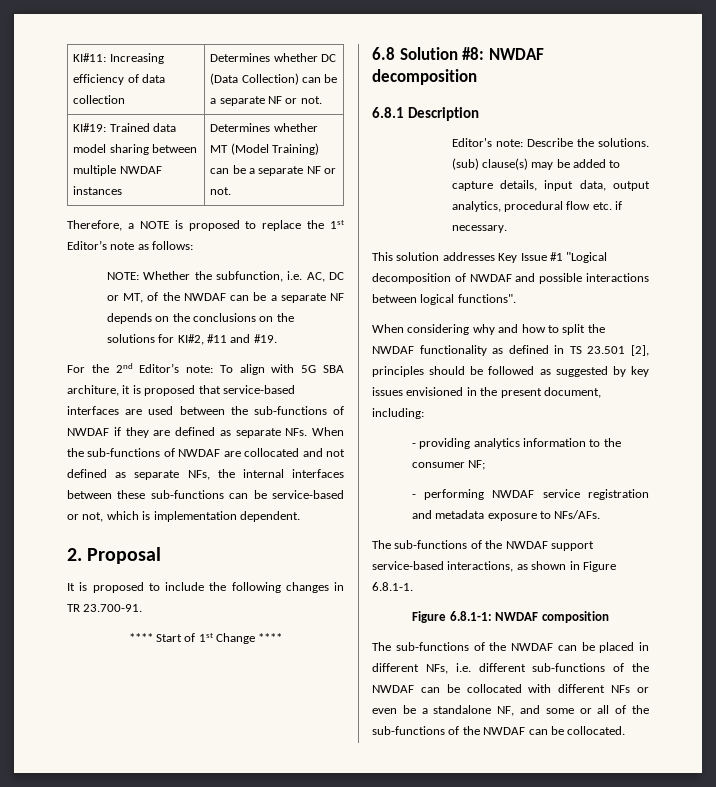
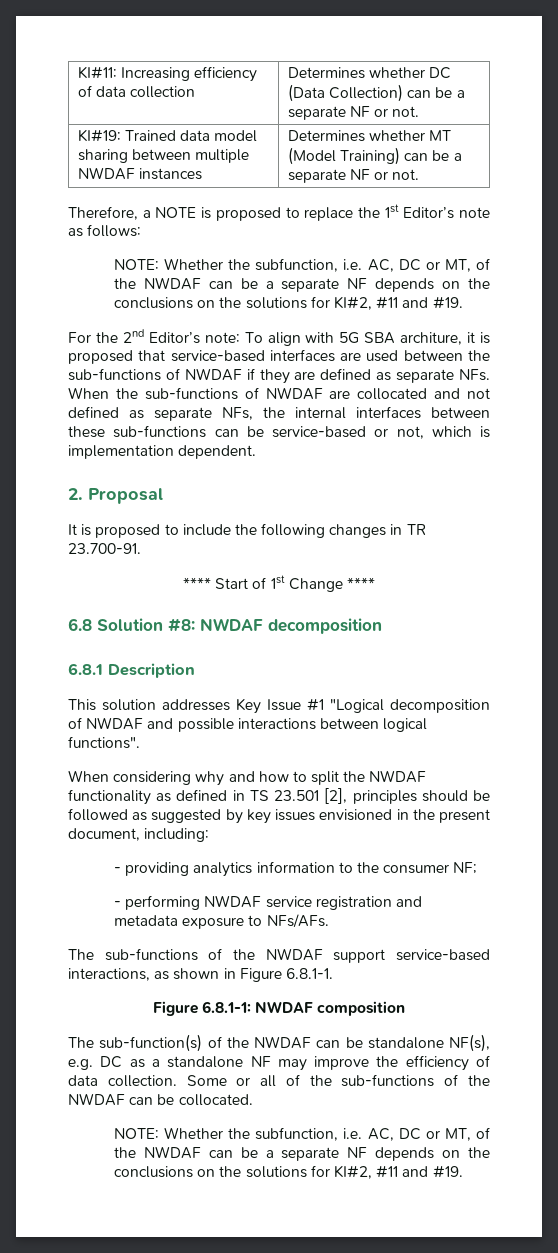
- Editor's note: Describe the solutions. (sub) clause(s) may be added to capture details, input data, output analytics, procedural flow etc. if necessary.
- The sub-functions of the NWDAF can be placed in different NFs, i.e. different sub-functions of the NWDAF can be collocated with different NFs or even be a standalone NF, and some or all of the sub-functions of the NWDAF can be collocated.
+ The sub-function(s) of the NWDAF can be standalone NF(s), e.g. DC as a standalone NF may improve the efficiency of data collection. Some or all of the sub-functions of the NWDAF can be collocated.
+ NOTE: Whether the subfunction, i.e. AC, DC or MT, of the NWDAF can be a separate NF depends on the conclusions on the solutions for KI#2, #11 and #19.

